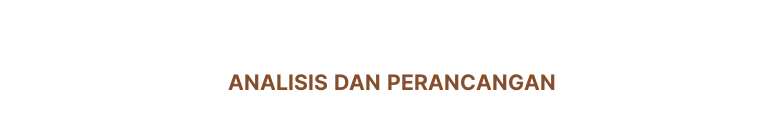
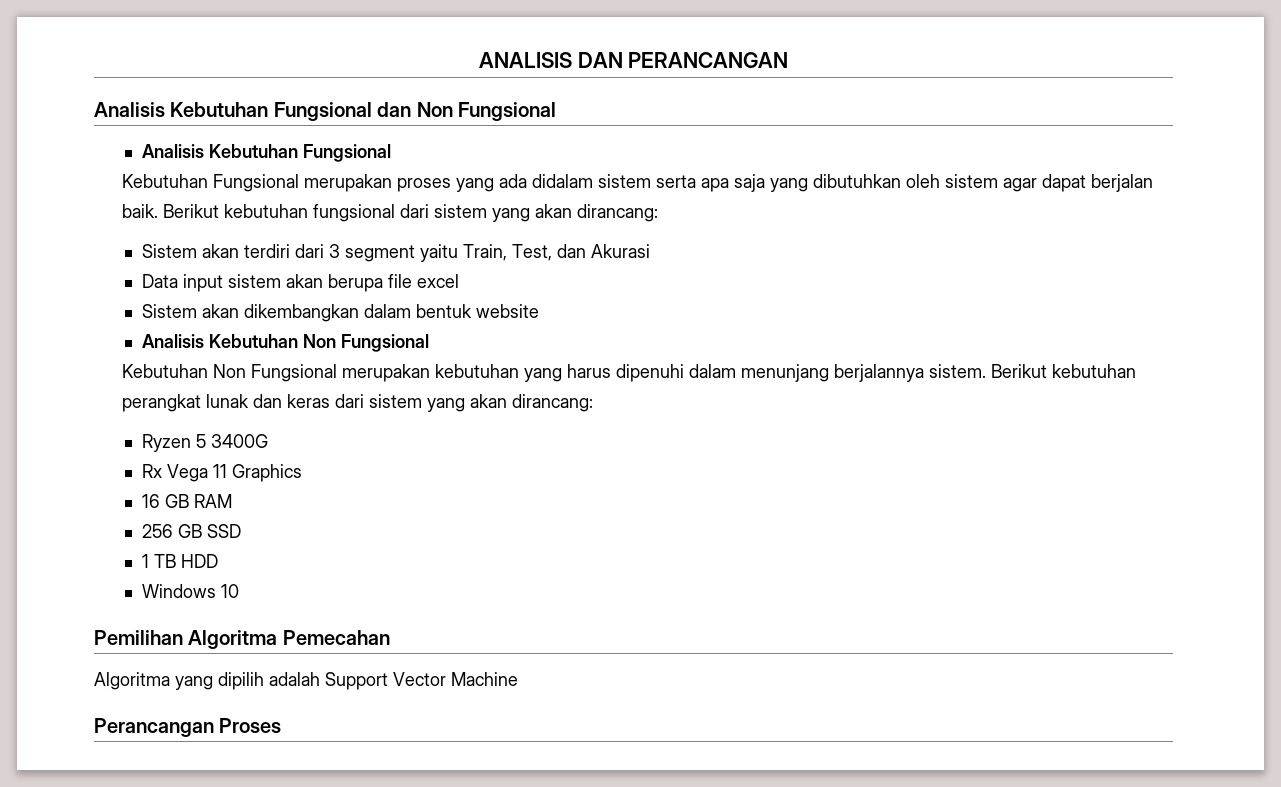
+ Analisis Kebutuhan Fungsional dan Non Fungsional
+ Analisis Kebutuhan Fungsional
+ Kebutuhan Fungsional merupakan proses yang ada didalam sistem serta apa saja yang dibutuhkan oleh sistem agar dapat berjalan baik. Berikut kebutuhan fungsional dari sistem yang akan dirancang:
+ Sistem akan terdiri dari 3 segment yaitu Train, Test, dan Akurasi
+ Data input sistem akan berupa file excel
+ Sistem akan dikembangkan dalam bentuk website
+ Analisis Kebutuhan Non Fungsional
+ Kebutuhan Non Fungsional merupakan kebutuhan yang harus dipenuhi dalam menunjang berjalannya sistem. Berikut kebutuhan perangkat lunak dan keras dari sistem yang akan dirancang:
+ Ryzen 5 3400G
+ Rx Vega 11 Graphics
+ 16 GB RAM
+ 256 GB SSD
+ 1 TB HDD
+ Windows 10
+ Pemilihan Algoritma Pemecahan
+ Algoritma yang dipilih adalah Support Vector Machine
+ Perancangan Proses

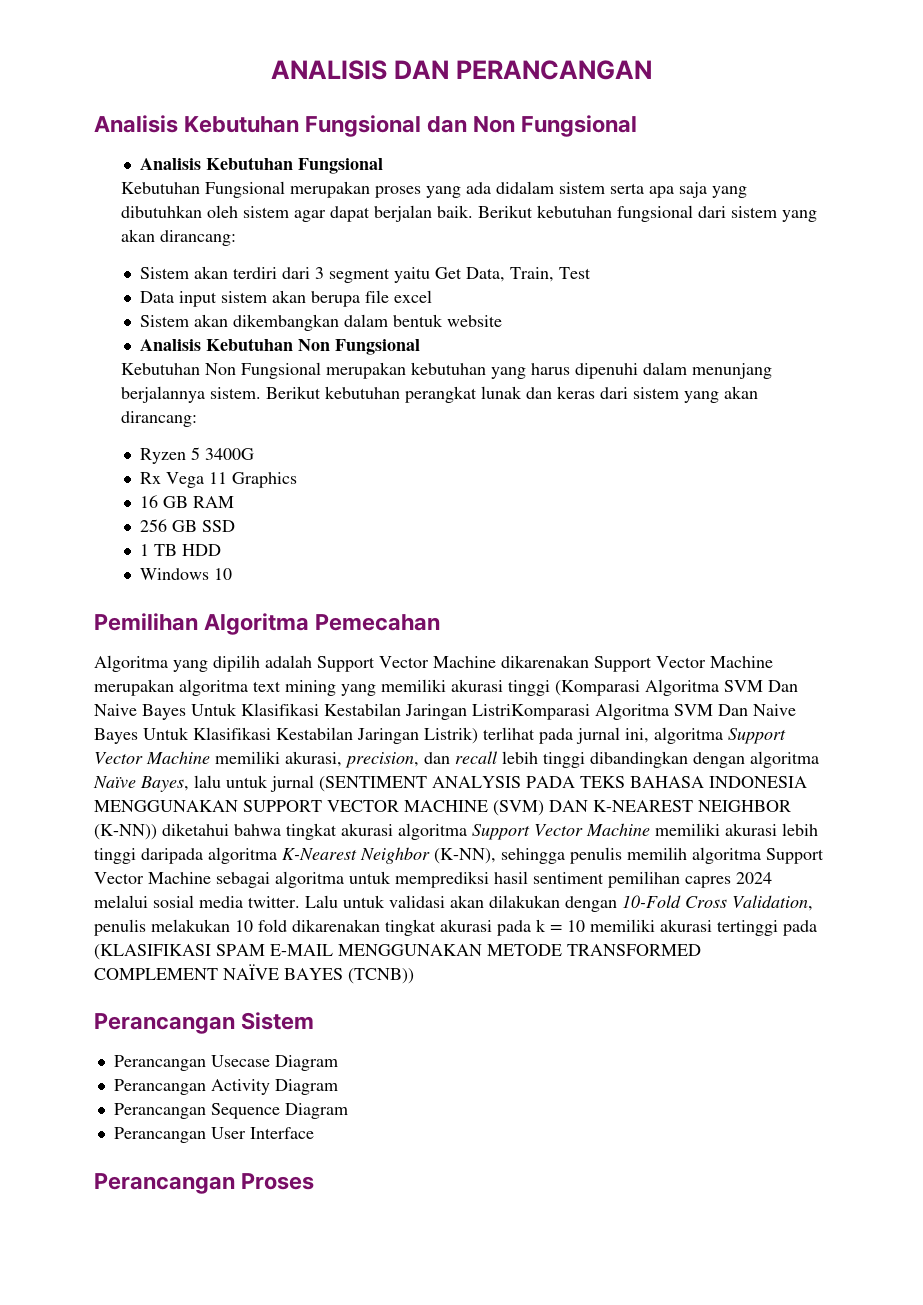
- Sistem akan terdiri dari 3 segment yaitu Train, Test, dan Akurasi
+ Sistem akan terdiri dari 3 segment yaitu Get Data, Train, Test
- Algoritma yang dipilih adalah Support Vector Machine
+ Algoritma yang dipilih adalah Support Vector Machine dikarenakan Support Vector Machine merupakan algoritma text mining yang memiliki akurasi tinggi (Komparasi Algoritma SVM Dan Naive Bayes Untuk Klasifikasi Kestabilan Jaringan ListriKomparasi Algoritma SVM Dan Naive Bayes Untuk Klasifikasi Kestabilan Jaringan Listrik) terlihat pada jurnal ini, algoritma Support Vector Machine memiliki akurasi, precision, dan recall lebih tinggi dibandingkan dengan algoritma Naïve Bayes, lalu untuk jurnal (SENTIMENT ANALYSIS PADA TEKS BAHASA INDONESIA MENGGUNAKAN SUPPORT VECTOR MACHINE (SVM) DAN K-NEAREST NEIGHBOR (K-NN)) diketahui bahwa tingkat akurasi algoritma Support Vector Machine memiliki akurasi lebih tinggi daripada algoritma K-Nearest Neighbor (K-NN), sehingga penulis memilih algoritma Support Vector Machine sebagai algoritma untuk memprediksi hasil sentiment pemilihan capres 2024 melalui sosial media twitter. Lalu untuk validasi akan dilakukan dengan 10-Fold Cross Validation, penulis melakukan 10 fold dikarenakan tingkat akurasi pada k = 10 memiliki akurasi tertinggi pada (KLASIFIKASI SPAM E-MAIL MENGGUNAKAN METODE TRANSFORMED COMPLEMENT NAÏVE BAYES (TCNB))
+ Perancangan Sistem
+ Perancangan Usecase Diagram
+ Perancangan Activity Diagram
+ Perancangan Sequence Diagram
+ Perancangan User Interface

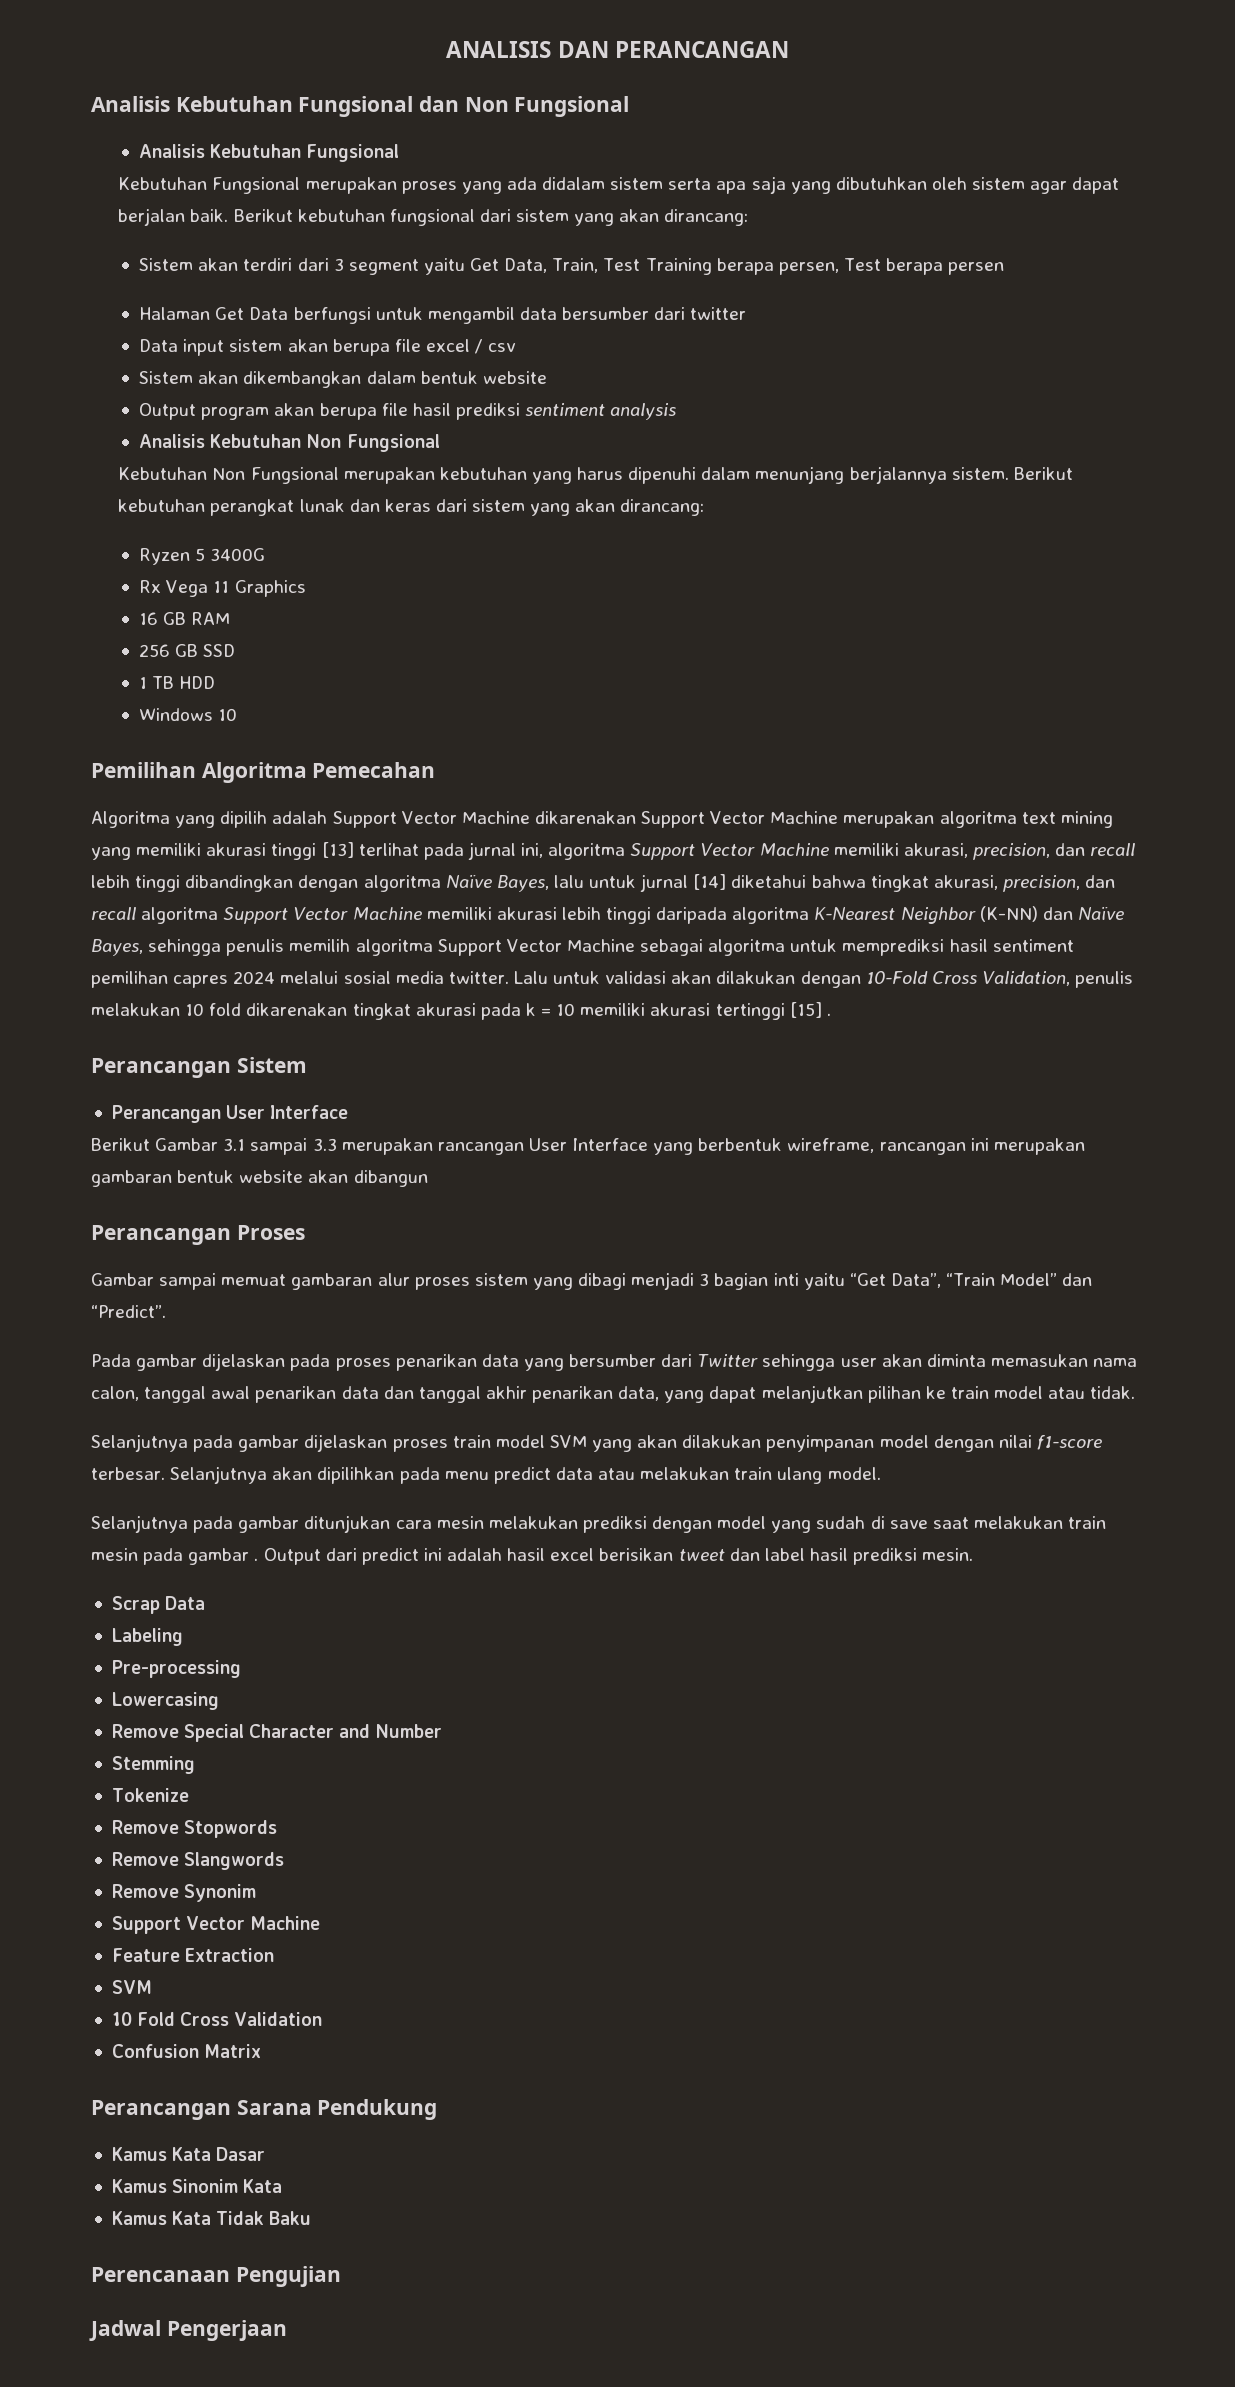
- Sistem akan terdiri dari 3 segment yaitu Get Data, Train, Test
+ Sistem akan terdiri dari 3 segment yaitu Get Data, Train, Test Training berapa persen, Test berapa persen
+ Halaman Get Data berfungsi untuk mengambil data bersumber dari twitter
- Data input sistem akan berupa file excel
+ Data input sistem akan berupa file excel / csv
+ Output program akan berupa file hasil prediksi sentiment analysis
- Algoritma yang dipilih adalah Support Vector Machine dikarenakan Support Vector Machine merupakan algoritma text mining yang memiliki akurasi tinggi (Komparasi Algoritma SVM Dan Naive Bayes Untuk Klasifikasi Kestabilan Jaringan ListriKomparasi Algoritma SVM Dan Naive Bayes Untuk Klasifikasi Kestabilan Jaringan Listrik) terlihat pada jurnal ini, algoritma Support Vector Machine memiliki akurasi, precision, dan recall lebih tinggi dibandingkan dengan algoritma Naïve Bayes, lalu untuk jurnal (SENTIMENT ANALYSIS PADA TEKS BAHASA INDONESIA MENGGUNAKAN SUPPORT VECTOR MACHINE (SVM) DAN K-NEAREST NEIGHBOR (K-NN)) diketahui bahwa tingkat akurasi algoritma Support Vector Machine memiliki akurasi lebih tinggi daripada algoritma K-Nearest Neighbor (K-NN), sehingga penulis memilih algoritma Support Vector Machine sebagai algoritma untuk memprediksi hasil sentiment pemilihan capres 2024 melalui sosial media twitter.
+ Algoritma yang dipilih adalah Support Vector Machine dikarenakan Support Vector Machine merupakan algoritma text mining yang memiliki akurasi tinggi [13] terlihat pada jurnal ini, algoritma Support Vector Machine memiliki akurasi, precision, dan recall lebih tinggi dibandingkan dengan algoritma Naïve Bayes, lalu untuk jurnal [14] diketahui bahwa tingkat akurasi, precision, dan recall algoritma Support Vector Machine memiliki akurasi lebih tinggi daripada algoritma K-Nearest Neighbor (K-NN) dan Naïve Bayes, sehingga penulis memilih algoritma Support Vector Machine sebagai algoritma untuk memprediksi hasil sentiment pemilihan capres 2024 melalui sosial media twitter.
- Lalu untuk validasi akan dilakukan dengan 10-Fold Cross Validation, penulis melakukan 10 fold dikarenakan tingkat akurasi pada k = 10 memiliki akurasi tertinggi pada (KLASIFIKASI SPAM E-MAIL MENGGUNAKAN METODE TRANSFORMED COMPLEMENT NAÏVE BAYES (TCNB))
+ Lalu untuk validasi akan dilakukan dengan 10-Fold Cross Validation, penulis melakukan 10 fold dikarenakan tingkat akurasi pada k = 10 memiliki akurasi tertinggi [15] .
  Perancangan Sistem
- Perancangan Usecase Diagram
- Perancangan Activity Diagram
- Perancangan Sequence Diagram
  Perancangan User Interface
+ Berikut Gambar 3.1 sampai 3.3 merupakan rancangan User Interface yang berbentuk wireframe, rancangan ini merupakan gambaran bentuk website akan dibangun
  Perancangan Proses
+ Gambar sampai memuat gambaran alur proses sistem yang dibagi menjadi 3 bagian inti yaitu “Get Data”, “Train Model” dan “Predict”.
+ Pada gambar dijelaskan pada proses penarikan data yang bersumber dari Twitter sehingga user akan diminta memasukan nama calon, tanggal awal penarikan data dan tanggal akhir penarikan data, yang dapat melanjutkan pilihan ke train model atau tidak.
+ Selanjutnya pada gambar dijelaskan proses train model SVM yang akan dilakukan penyimpanan model dengan nilai f1-score terbesar. Selanjutnya akan dipilihkan pada menu predict data atau melakukan train ulang model.
+ Selanjutnya pada gambar ditunjukan cara mesin melakukan prediksi dengan model yang sudah di save saat melakukan train mesin pada gambar . Output dari predict ini adalah hasil excel berisikan tweet dan label hasil prediksi mesin.
+ Scrap Data
+ Labeling
+ Pre-processing
+ Lowercasing
+ Remove Special Character and Number
+ Stemming
+ Tokenize
+ Remove Stopwords
+ Remove Slangwords
+ Remove Synonim
+ Support Vector Machine
+ Feature Extraction
+ SVM
+ 10 Fold Cross Validation
+ Confusion Matrix
+ Perancangan Sarana Pendukung
+ Kamus Kata Dasar
+ Kamus Sinonim Kata
+ Kamus Kata Tidak Baku
+ Perencanaan Pengujian
+ Jadwal Pengerjaan

